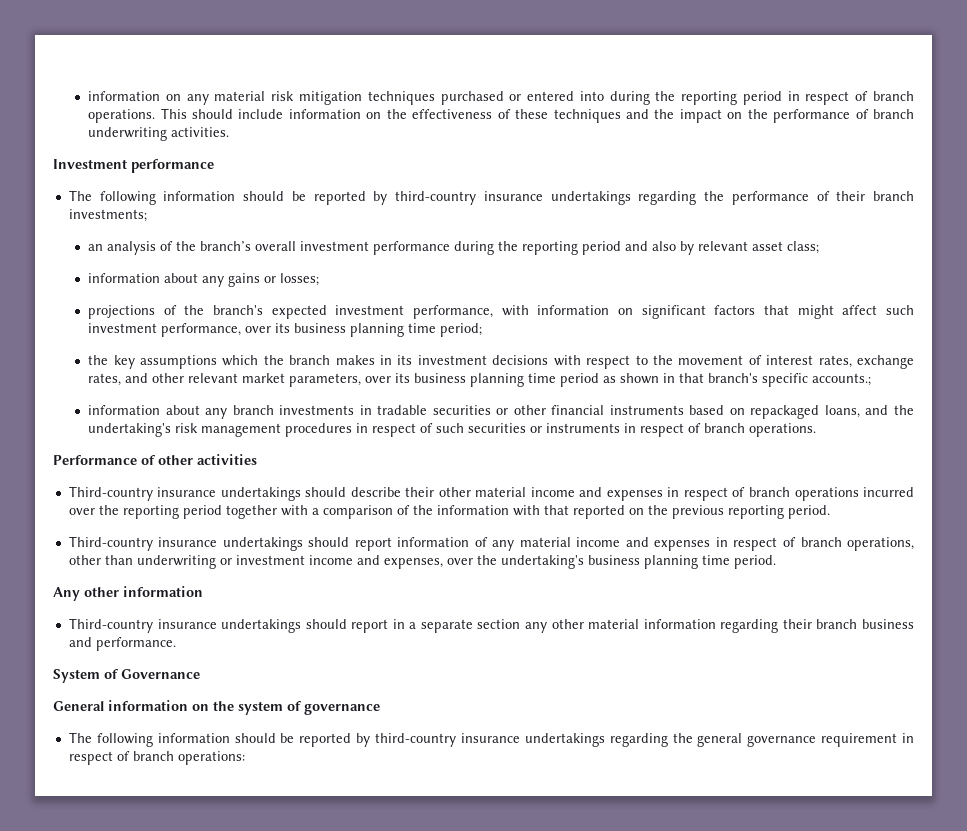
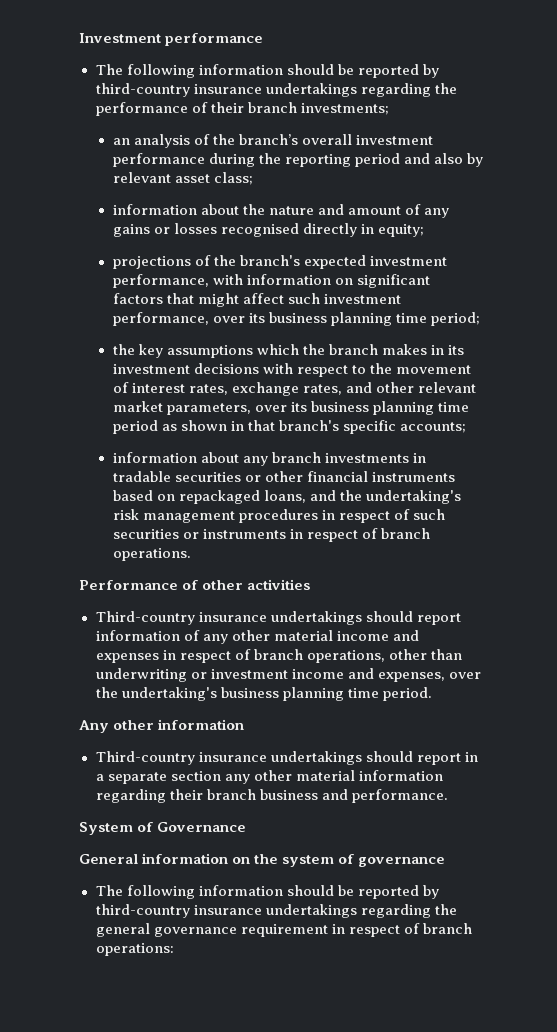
- information on any material risk mitigation techniques purchased or entered into during the reporting period in respect of branch operations. This should include information on the effectiveness of these techniques and the impact on the performance of branch underwriting activities.
- information about any gains or losses;
+ information about the nature and amount of any gains or losses recognised directly in equity;
- the key assumptions which the branch makes in its investment decisions with respect to the movement of interest rates, exchange rates, and other relevant market parameters, over its business planning time period as shown in that branch's specific accounts.;
+ the key assumptions which the branch makes in its investment decisions with respect to the movement of interest rates, exchange rates, and other relevant market parameters, over its business planning time period as shown in that branch's specific accounts;
- Third-country insurance undertakings should describe their other material income and expenses in respect of branch operations incurred over the reporting period together with a comparison of the information with that reported on the previous reporting period.
- Third-country insurance undertakings should report information of any material income and expenses in respect of branch operations, other than underwriting or investment income and expenses, over the undertaking's business planning time period.
+ Third-country insurance undertakings should report information of any other material income and expenses in respect of branch operations, other than underwriting or investment income and expenses, over the undertaking's business planning time period.

